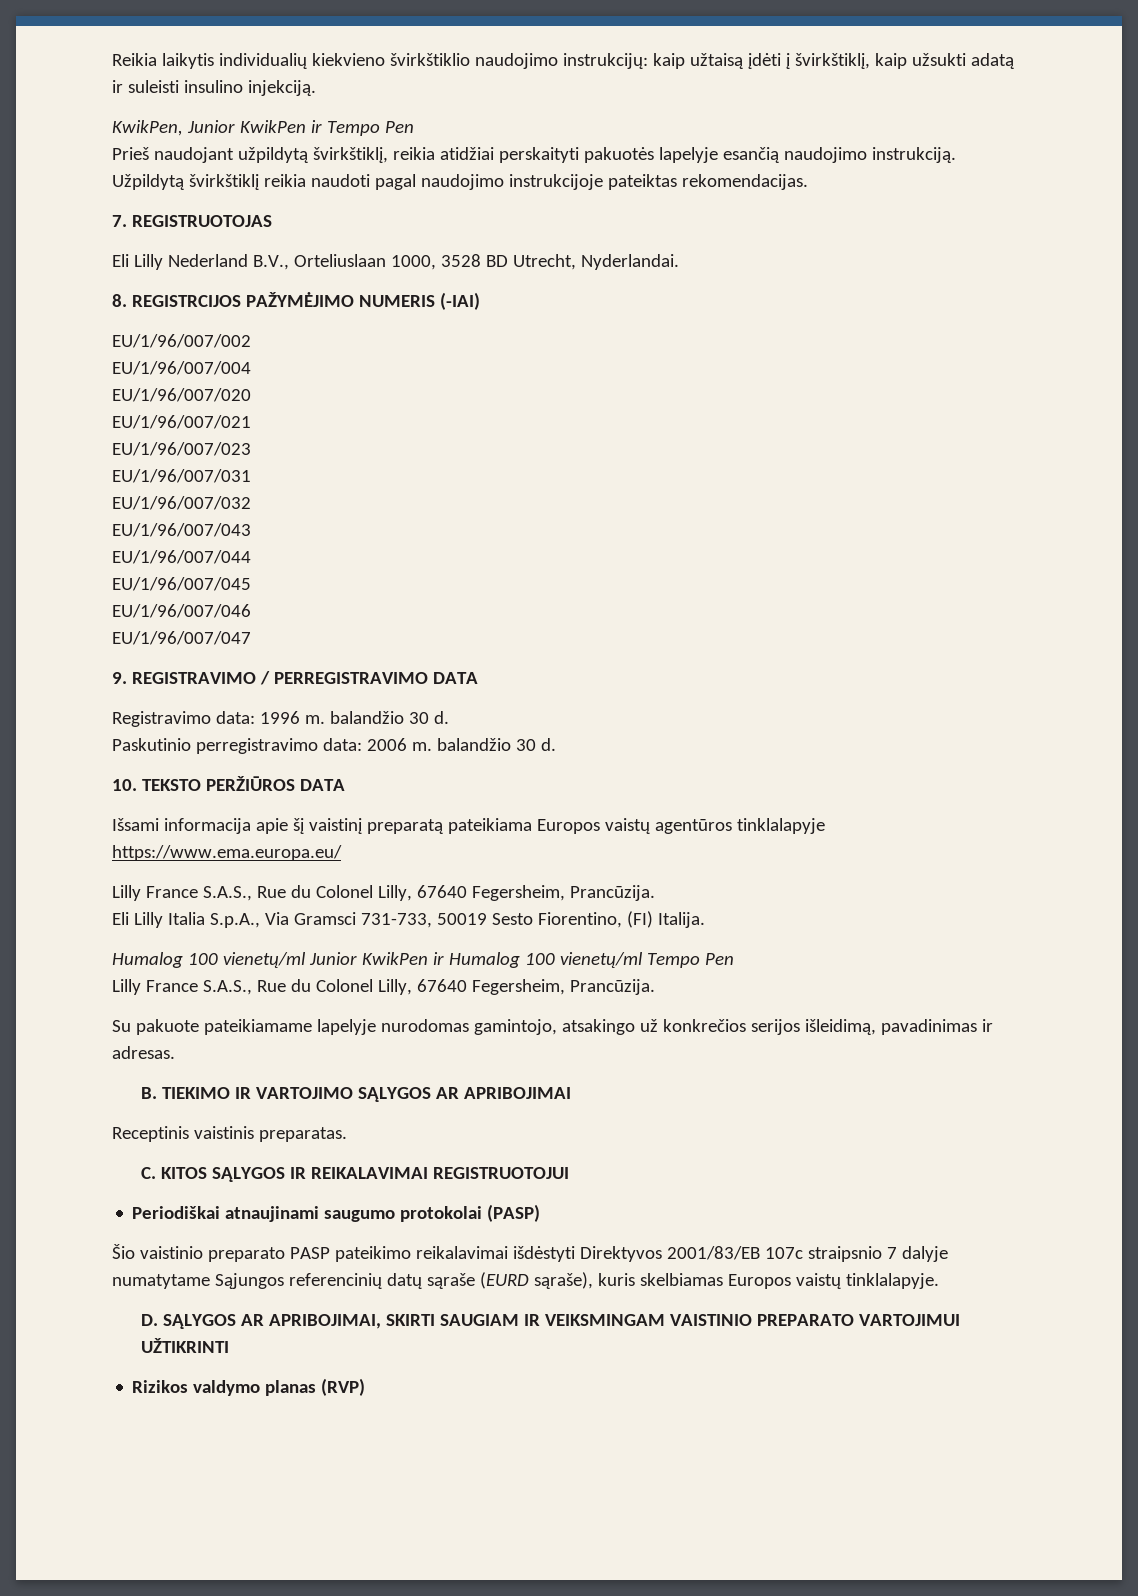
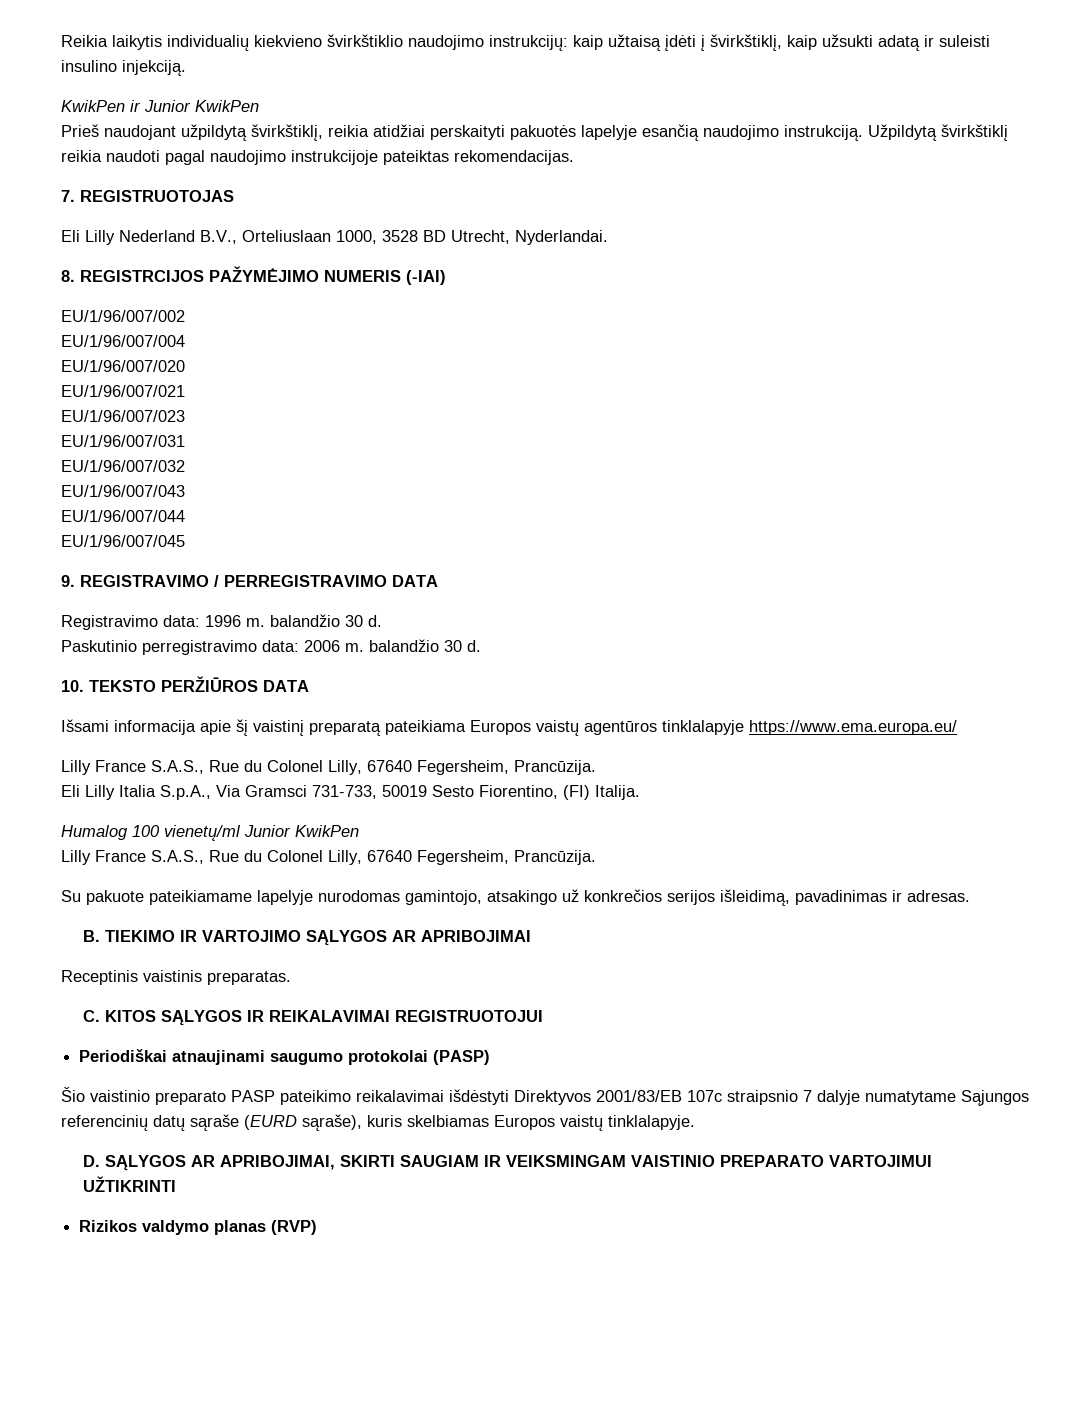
- KwikPen, Junior KwikPen ir Tempo Pen
+ KwikPen ir Junior KwikPen
- EU/1/96/007/046
- EU/1/96/007/047
- Humalog 100 vienetų/ml Junior KwikPen ir Humalog 100 vienetų/ml Tempo Pen
+ Humalog 100 vienetų/ml Junior KwikPen

